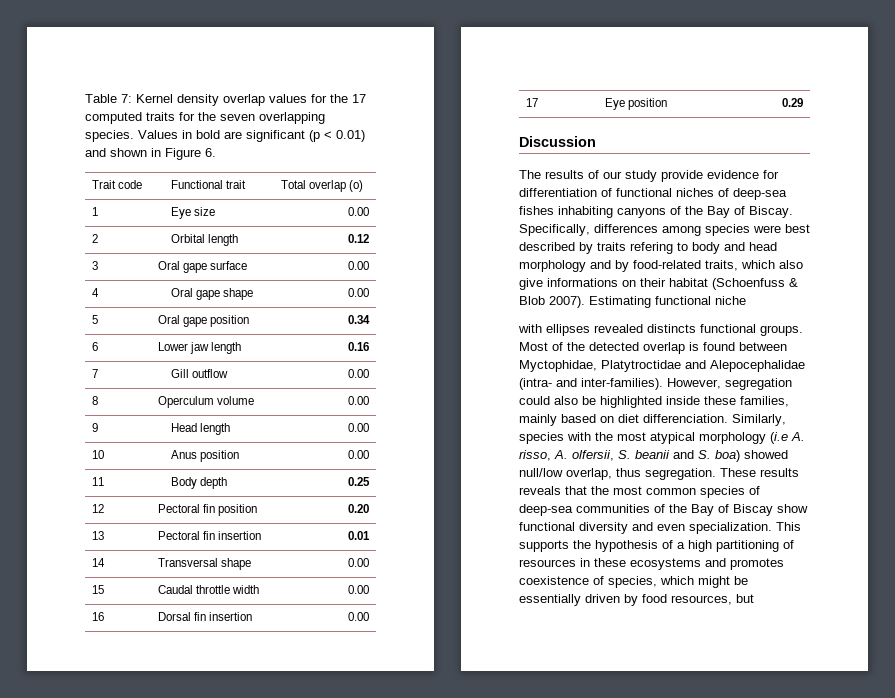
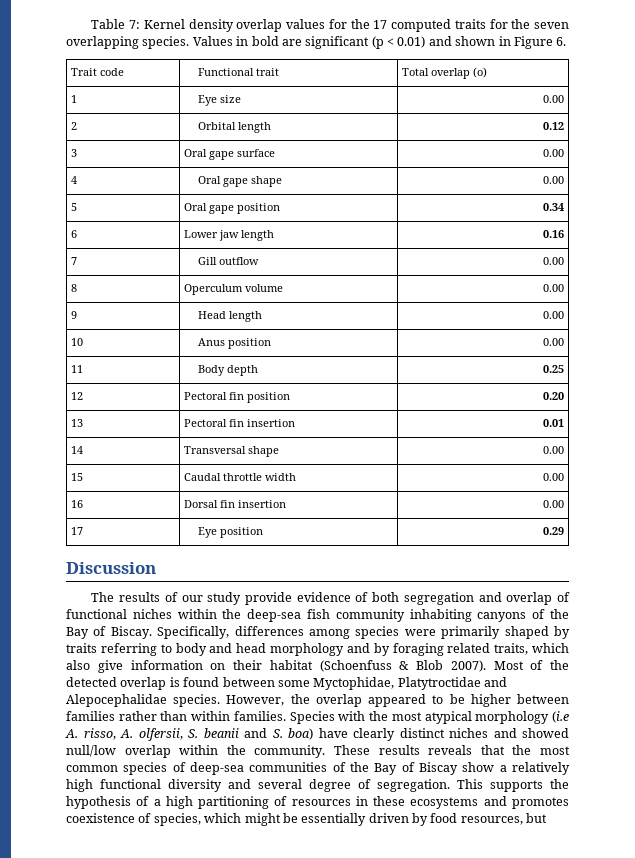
- The results of our study provide evidence for differentiation of functional niches of deep-sea fishes inhabiting canyons of the Bay of Biscay.
+ The results of our study provide evidence of both segregation and overlap of functional niches within the deep-sea fish community inhabiting canyons of the Bay of Biscay.
- Specifically, differences among species were best described by traits refering to body and head morphology and by food-related traits, which also give informations on their habitat (Schoenfuss & Blob 2007).
+ Specifically, differences among species were primarily shaped by traits referring to body and head morphology and by foraging related traits, which also give information on their habitat (Schoenfuss & Blob 2007).
- Estimating functional niche
- with ellipses revealed distincts functional groups.
- Most of the detected overlap is found between Myctophidae, Platytroctidae and Alepocephalidae (intra- and inter-families). However, segregation could also be highlighted inside these families, mainly based on diet differenciation. Similarly, species with the most atypical morphology (i.e A. risso, A. olfersii, S. beanii and S. boa) showed null/low overlap, thus segregation.
+ Most of the detected overlap is found between some Myctophidae, Platytroctidae and Alepocephalidae species. However, the overlap appeared to be higher between families rather than within families. Species with the most atypical morphology (i.e A. risso, A. olfersii, S. beanii and S. boa) have clearly distinct niches and showed null/low overlap within the community.
- These results reveals that the most common species of deep-sea communities of the Bay of Biscay show functional diversity and even specialization.
+ These results reveals that the most common species of deep-sea communities of the Bay of Biscay show a relatively high functional diversity and several degree of segregation.

